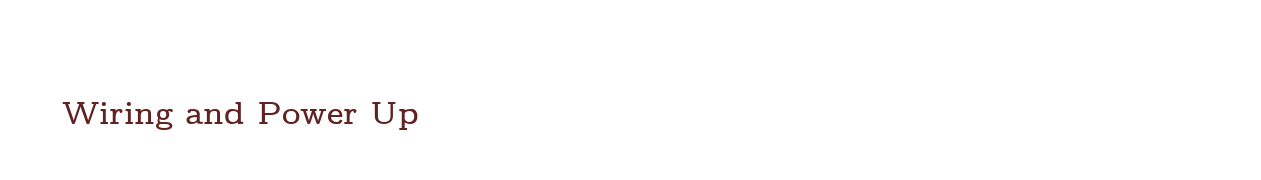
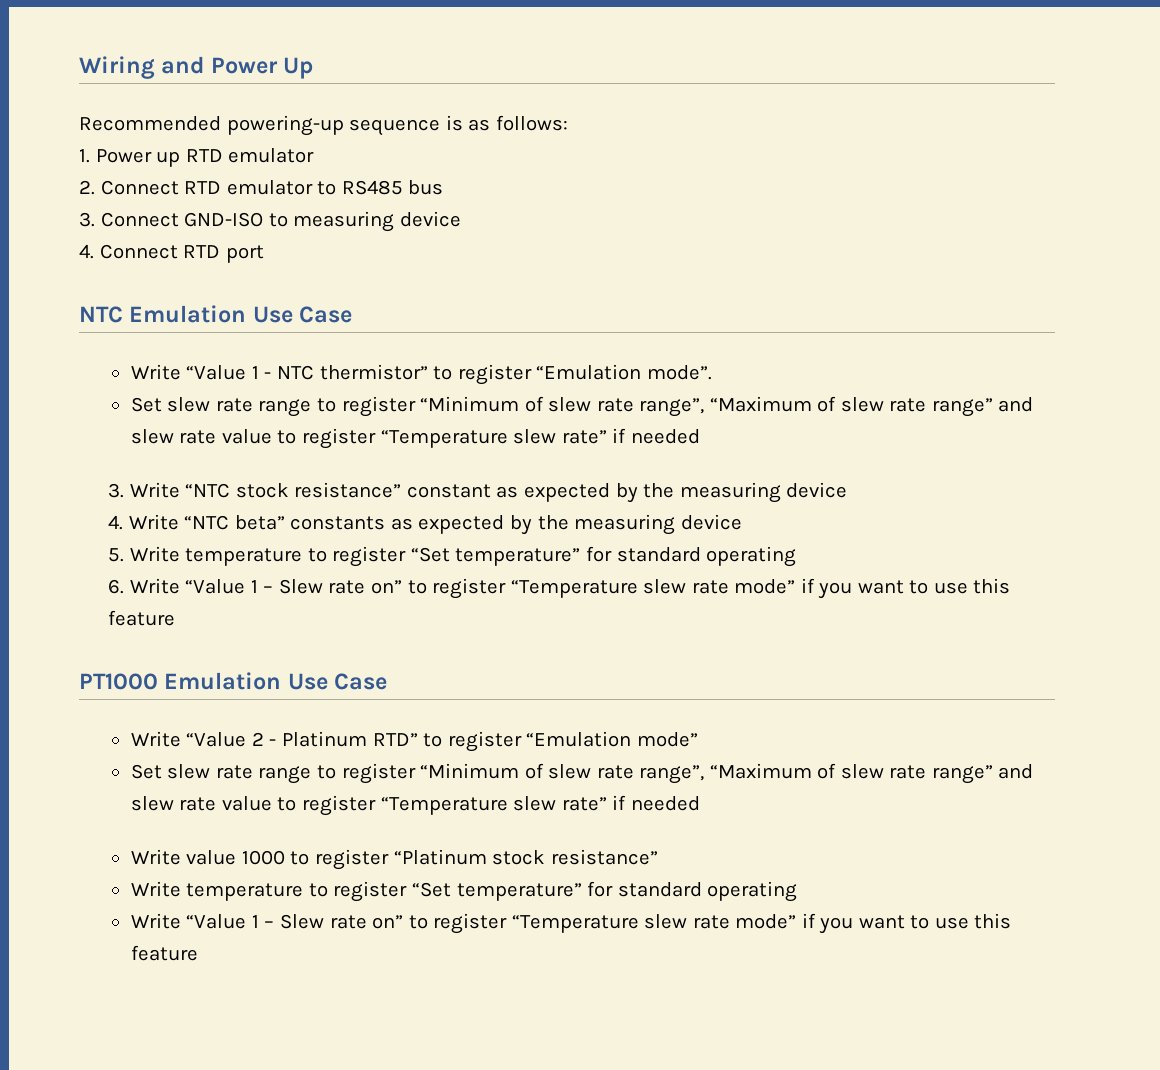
+ Recommended powering-up sequence is as follows:
+ 1. Power up RTD emulator
+ 2. Connect RTD emulator to RS485 bus
+ 3. Connect GND-ISO to measuring device
+ 4. Connect RTD port
+ NTC Emulation Use Case
+ Write “Value 1 - NTC thermistor” to register “Emulation mode”.
+ Set slew rate range to register “Minimum of slew rate range”, “Maximum of slew rate range” and slew rate value to register “Temperature slew rate” if needed
+ 3. Write “NTC stock resistance” constant as expected by the measuring device
+ 4. Write “NTC beta” constants as expected by the measuring device
+ 5. Write temperature to register “Set temperature” for standard operating
+ 6. Write “Value 1 – Slew rate on” to register “Temperature slew rate mode” if you want to use this feature
+ PT1000 Emulation Use Case
+ Write “Value 2 - Platinum RTD” to register “Emulation mode”
+ Set slew rate range to register “Minimum of slew rate range”, “Maximum of slew rate range” and slew rate value to register “Temperature slew rate” if needed
+ Write value 1000 to register “Platinum stock resistance”
+ Write temperature to register “Set temperature” for standard operating
+ Write “Value 1 – Slew rate on” to register “Temperature slew rate mode” if you want to use this feature

